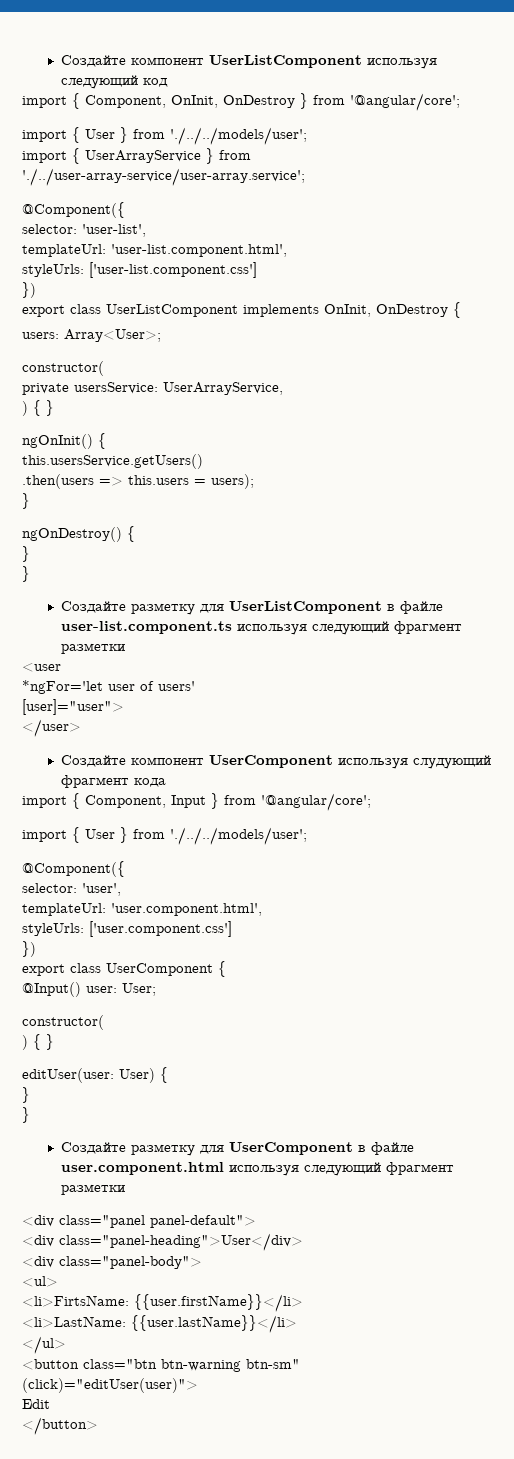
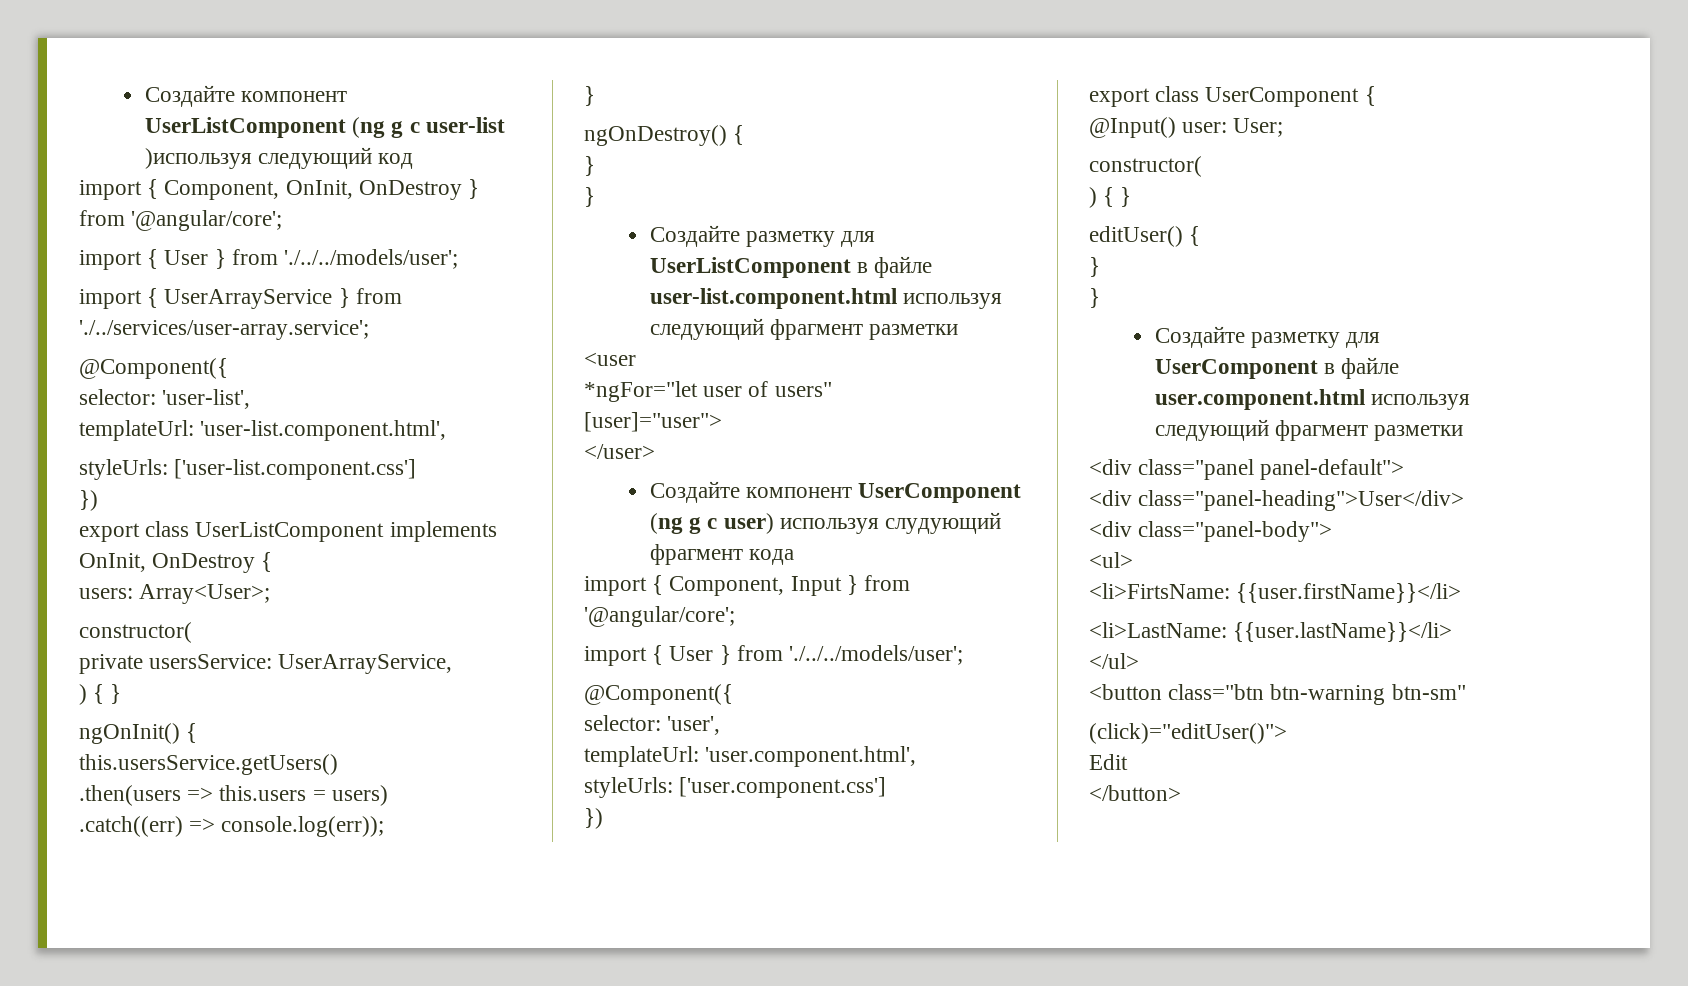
- Создайте компонент UserListComponent используя следующий код
+ Создайте компонент UserListComponent (ng g c user-list )используя следующий код
- import { UserArrayService } from './../user-array-service/user-array.service';
+ import { UserArrayService } from './../services/user-array.service';
- .then(users => this.users = users);
+ .then(users => this.users = users)
+ .catch((err) => console.log(err));
- Создайте разметку для UserListComponent в файле user-list.component.ts используя следующий фрагмент разметки
+ Создайте разметку для UserListComponent в файле user-list.component.html используя следующий фрагмент разметки
- *ngFor='let user of users'
+ *ngFor="let user of users"
- Создайте компонент UserComponent используя слудующий фрагмент кода
+ Создайте компонент UserComponent (ng g c user) используя слудующий фрагмент кода
- editUser(user: User) {
+ editUser() {
- (click)="editUser(user)">
+ (click)="editUser()">

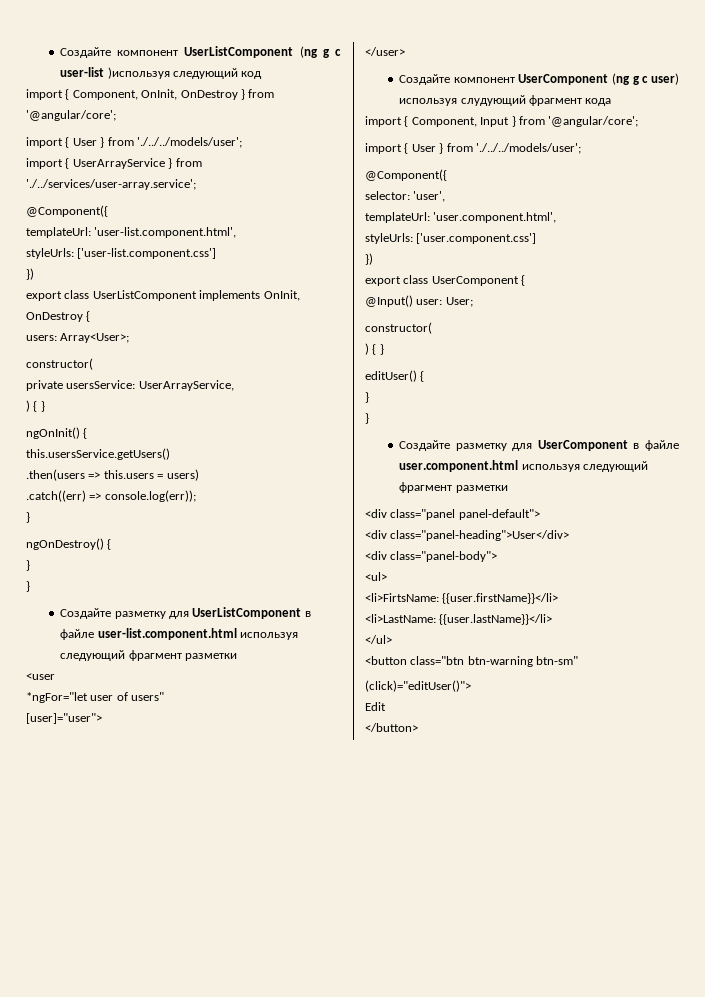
- selector: 'user-list',

